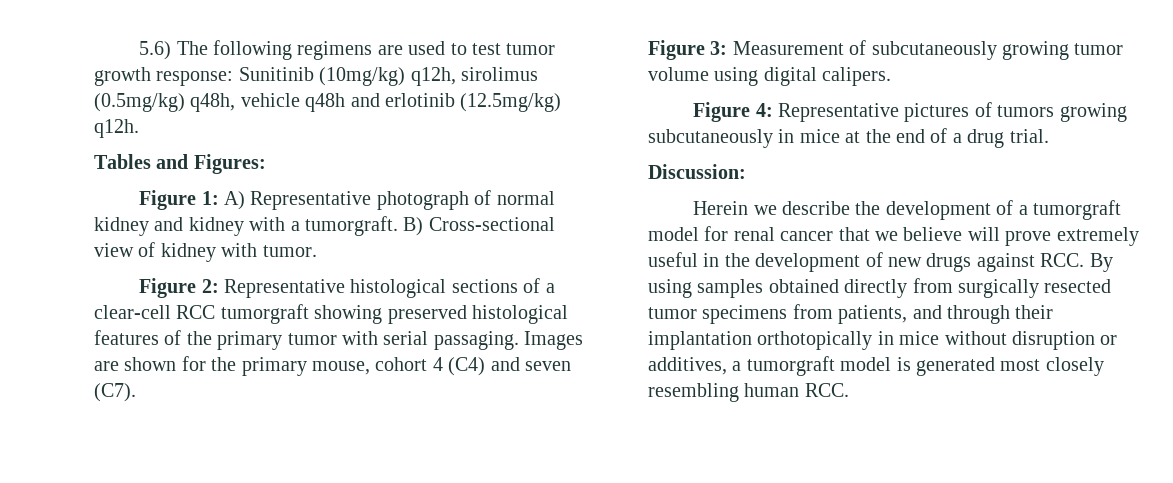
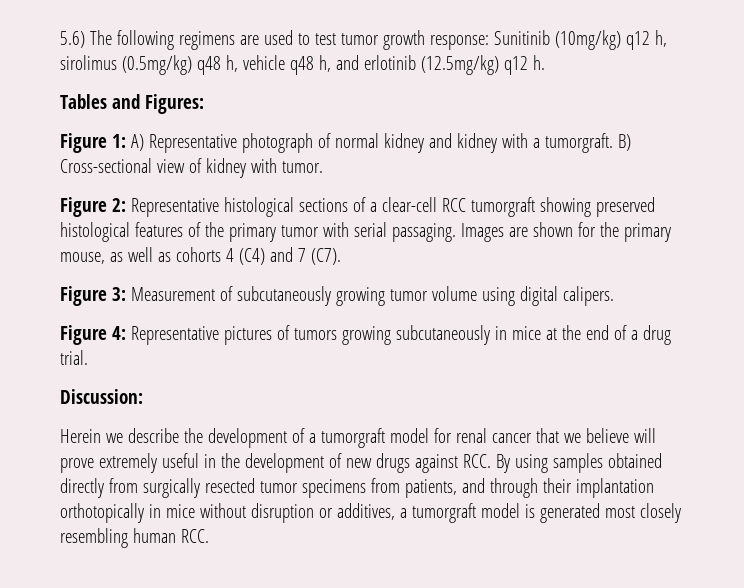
- 5.6) The following regimens are used to test tumor growth response: Sunitinib (10mg/kg) q12h, sirolimus (0.5mg/kg) q48h, vehicle q48h and erlotinib (12.5mg/kg) q12h.
+ 5.6) The following regimens are used to test tumor growth response: Sunitinib (10mg/kg) q12 h, sirolimus (0.5mg/kg) q48 h, vehicle q48 h, and erlotinib (12.5mg/kg) q12 h.
- Images are shown for the primary mouse, cohort 4 (C4) and seven (C7).
+ Images are shown for the primary mouse, as well as cohorts 4 (C4) and 7 (C7).

